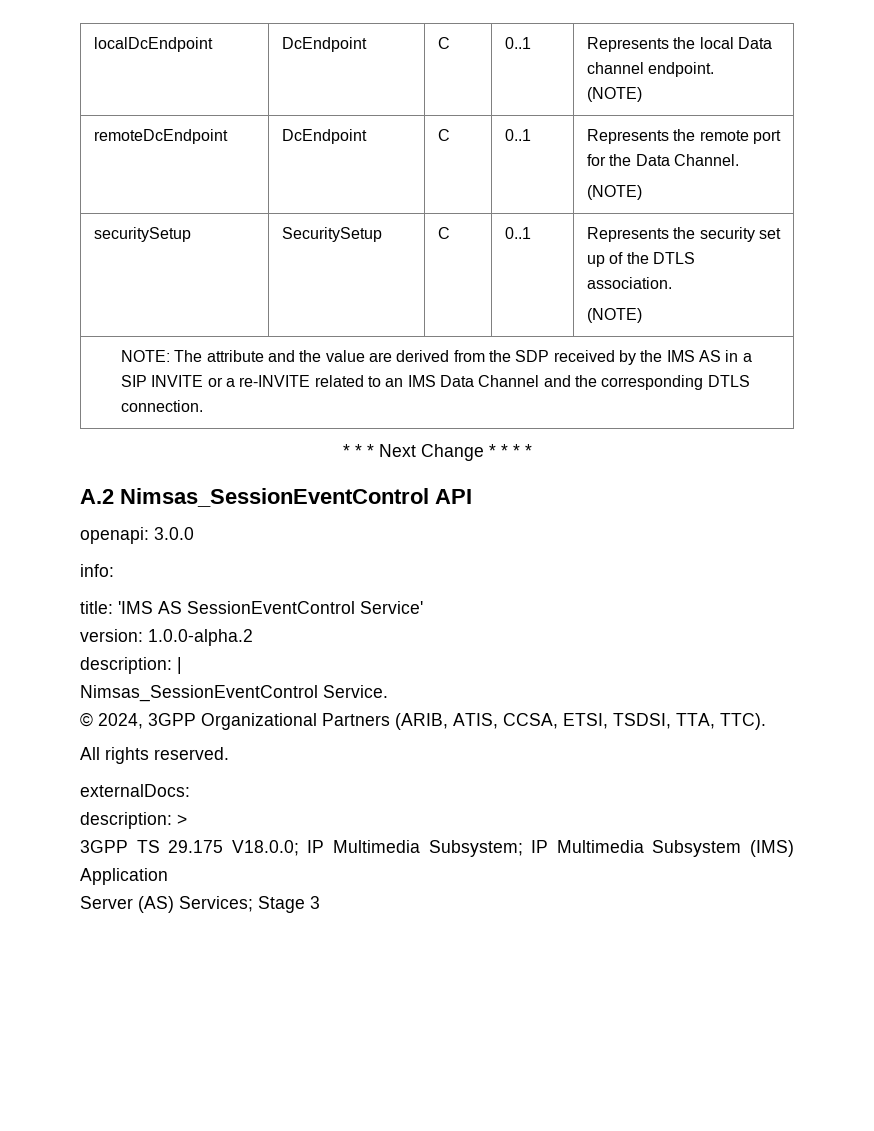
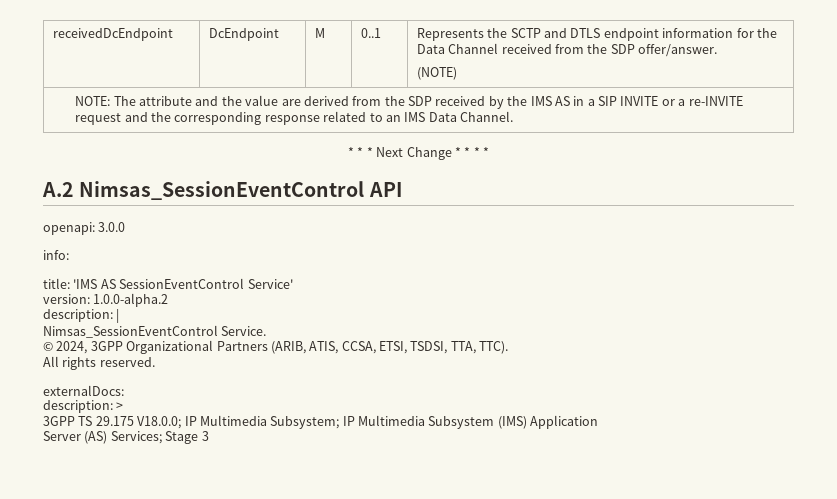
- localDcEndpoint | DcEndpoint | C | 0..1 | Represents the local Data channel endpoint.
- (NOTE)
- remoteDcEndpoint | DcEndpoint | C | 0..1 | Represents the remote port for the Data Channel.
- (NOTE)
- securitySetup | SecuritySetup | C | 0..1 | Represents the security set up of the DTLS association.
+ receivedDcEndpoint | DcEndpoint | M | 0..1 | Represents the SCTP and DTLS endpoint information for the Data Channel received from the SDP offer/answer.
- NOTE: The attribute and the value are derived from the SDP received by the IMS AS in a SIP INVITE or a re-INVITE related to an IMS Data Channel and the corresponding DTLS connection.
+ NOTE: The attribute and the value are derived from the SDP received by the IMS AS in a SIP INVITE or a re-INVITE request and the corresponding response related to an IMS Data Channel.

